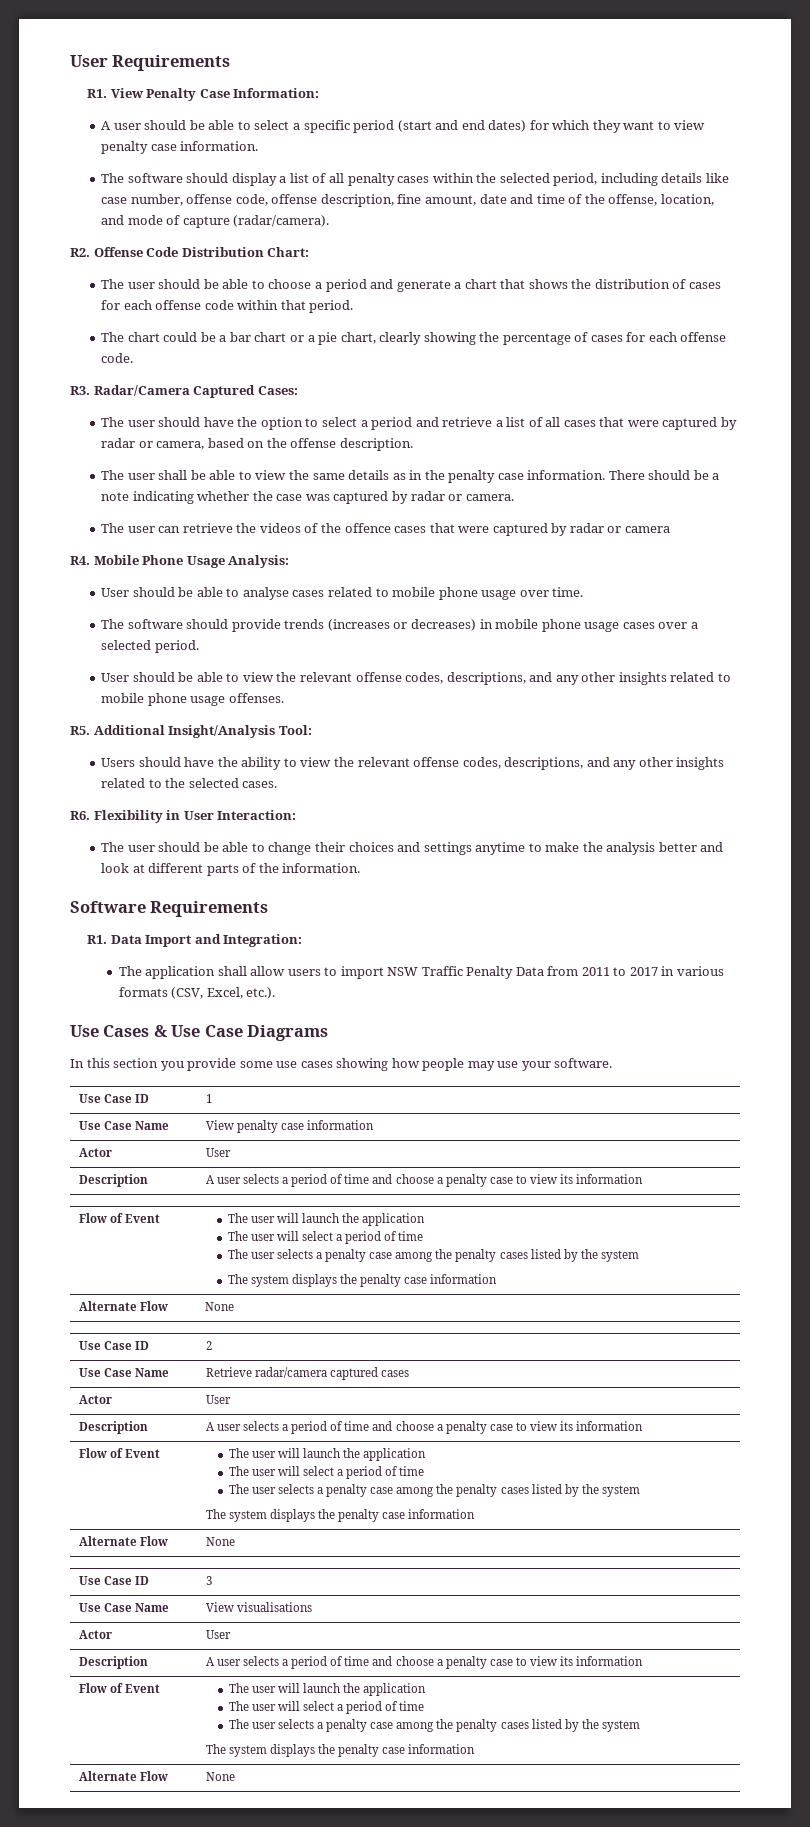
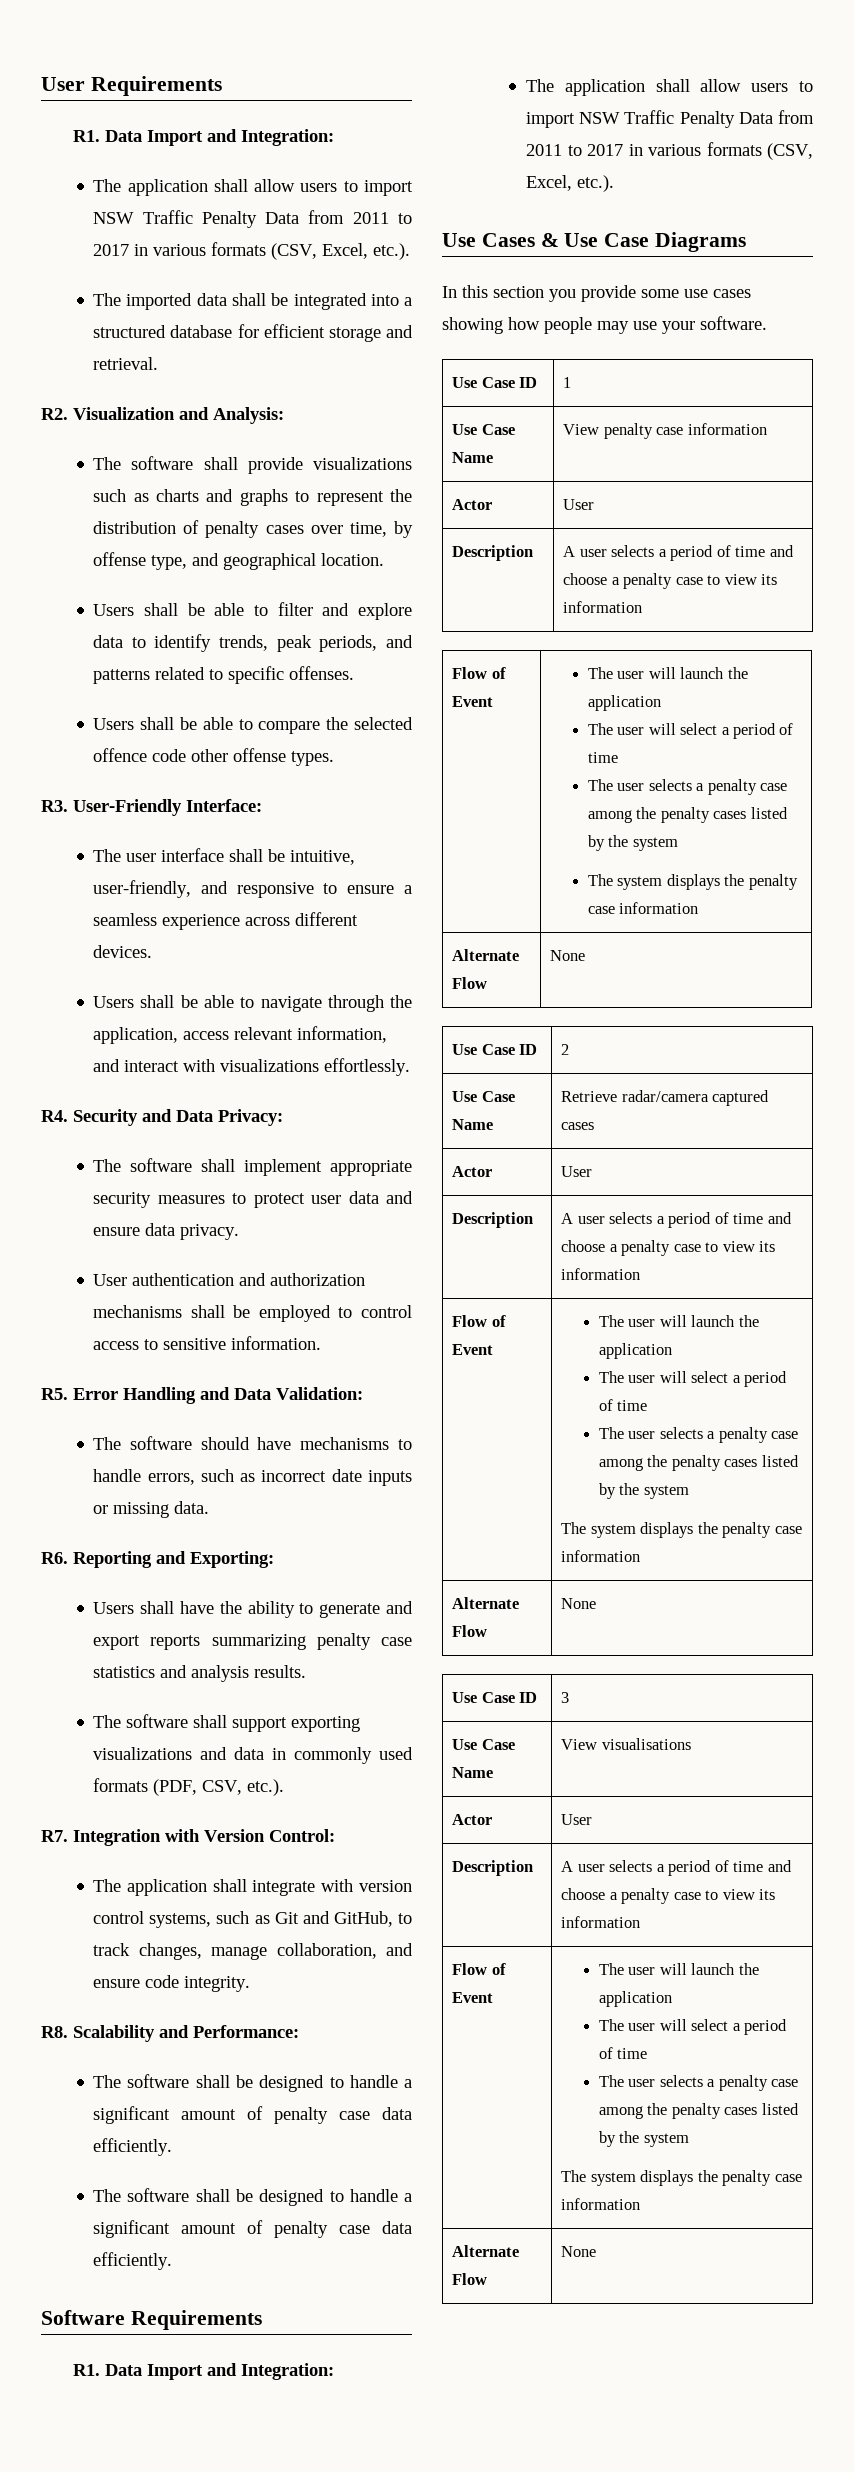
  User Requirements
- R1. View Penalty Case Information:
- A user should be able to select a specific period (start and end dates) for which they want to view penalty case information.
- The software should display a list of all penalty cases within the selected period, including details like case number, offense code, offense description, fine amount, date and time of the offense, location, and mode of capture (radar/camera).
- R2. Offense Code Distribution Chart:
- The user should be able to choose a period and generate a chart that shows the distribution of cases for each offense code within that period.
- The chart could be a bar chart or a pie chart, clearly showing the percentage of cases for each offense code.
- R3. Radar/Camera Captured Cases:
- The user should have the option to select a period and retrieve a list of all cases that were captured by radar or camera, based on the offense description.
- The user shall be able to view the same details as in the penalty case information. There should be a note indicating whether the case was captured by radar or camera.
- The user can retrieve the videos of the offence cases that were captured by radar or camera
- R4. Mobile Phone Usage Analysis:
- User should be able to analyse cases related to mobile phone usage over time.
- The software should provide trends (increases or decreases) in mobile phone usage cases over a selected period.
- User should be able to view the relevant offense codes, descriptions, and any other insights related to mobile phone usage offenses.
- R5. Additional Insight/Analysis Tool:
- Users should have the ability to view the relevant offense codes, descriptions, and any other insights related to the selected cases.
- R6. Flexibility in User Interaction:
- The user should be able to change their choices and settings anytime to make the analysis better and look at different parts of the information.
+ R1. Data Import and Integration:
+ The application shall allow users to import NSW Traffic Penalty Data from 2011 to 2017 in various formats (CSV, Excel, etc.).
+ The imported data shall be integrated into a structured database for efficient storage and retrieval.
+ R2. Visualization and Analysis:
+ The software shall provide visualizations such as charts and graphs to represent the distribution of penalty cases over time, by offense type, and geographical location.
+ Users shall be able to filter and explore data to identify trends, peak periods, and patterns related to specific offenses.
+ Users shall be able to compare the selected offence code other offense types.
+ R3. User-Friendly Interface:
+ The user interface shall be intuitive, user-friendly, and responsive to ensure a seamless experience across different devices.
+ Users shall be able to navigate through the application, access relevant information, and interact with visualizations effortlessly.
+ R4. Security and Data Privacy:
+ The software shall implement appropriate security measures to protect user data and ensure data privacy.
+ User authentication and authorization mechanisms shall be employed to control access to sensitive information.
+ R5. Error Handling and Data Validation:
+ The software should have mechanisms to handle errors, such as incorrect date inputs or missing data.
+ R6. Reporting and Exporting:
+ Users shall have the ability to generate and export reports summarizing penalty case statistics and analysis results.
+ The software shall support exporting visualizations and data in commonly used formats (PDF, CSV, etc.).
+ R7. Integration with Version Control:
+ The application shall integrate with version control systems, such as Git and GitHub, to track changes, manage collaboration, and ensure code integrity.
+ R8. Scalability and Performance:
+ The software shall be designed to handle a significant amount of penalty case data efficiently.
+ The software shall be designed to handle a significant amount of penalty case data efficiently.

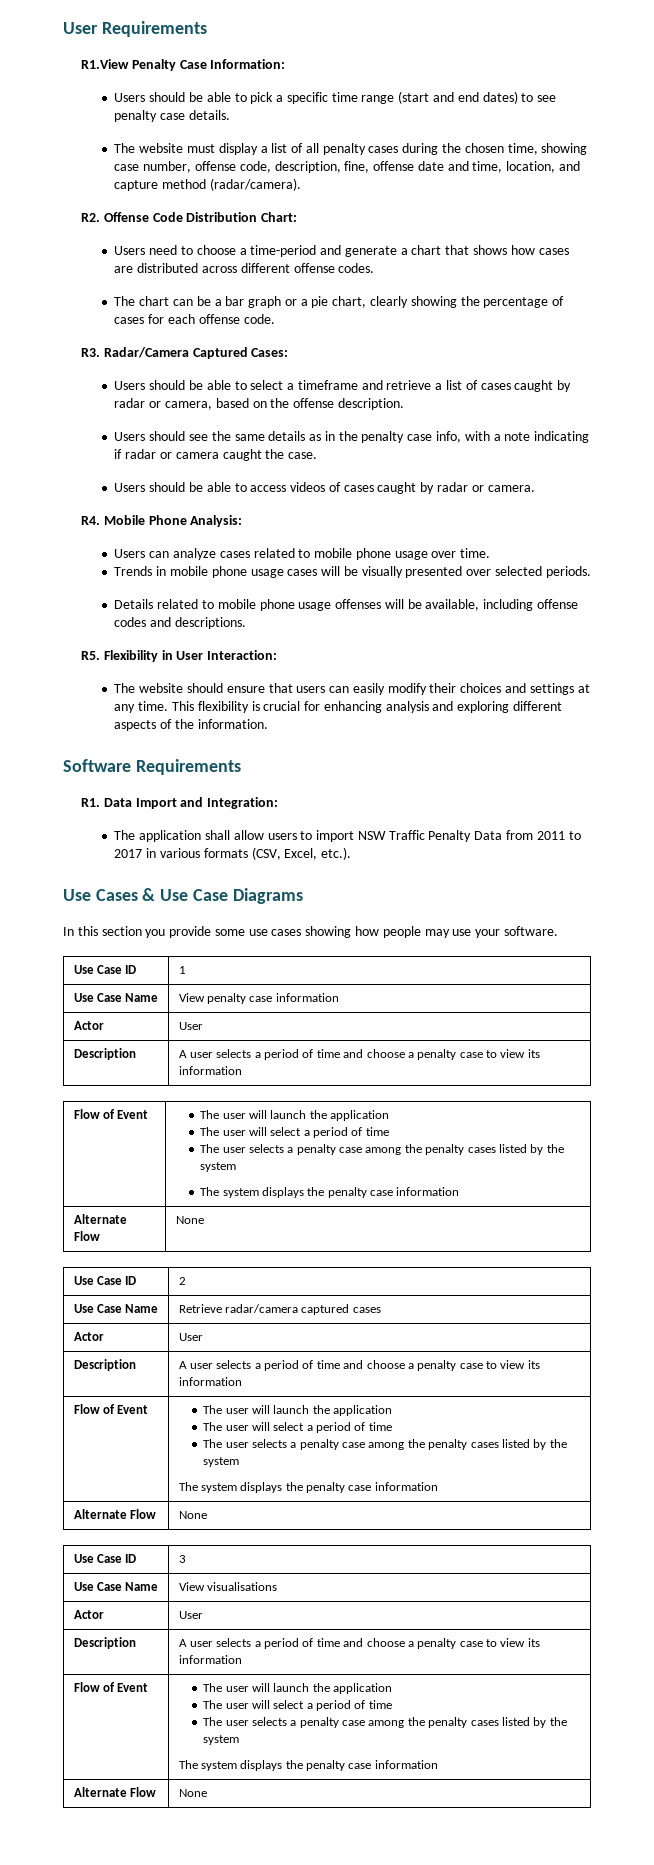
  User Requirements
- R1. Data Import and Integration:
- The application shall allow users to import NSW Traffic Penalty Data from 2011 to 2017 in various formats (CSV, Excel, etc.).
- The imported data shall be integrated into a structured database for efficient storage and retrieval.
- R2. Visualization and Analysis:
- The software shall provide visualizations such as charts and graphs to represent the distribution of penalty cases over time, by offense type, and geographical location.
- Users shall be able to filter and explore data to identify trends, peak periods, and patterns related to specific offenses.
- Users shall be able to compare the selected offence code other offense types.
- R3. User-Friendly Interface:
- The user interface shall be intuitive, user-friendly, and responsive to ensure a seamless experience across different devices.
- Users shall be able to navigate through the application, access relevant information, and interact with visualizations effortlessly.
- R4. Security and Data Privacy:
- The software shall implement appropriate security measures to protect user data and ensure data privacy.
- User authentication and authorization mechanisms shall be employed to control access to sensitive information.
- R5. Error Handling and Data Validation:
- The software should have mechanisms to handle errors, such as incorrect date inputs or missing data.
- R6. Reporting and Exporting:
- Users shall have the ability to generate and export reports summarizing penalty case statistics and analysis results.
- The software shall support exporting visualizations and data in commonly used formats (PDF, CSV, etc.).
- R7. Integration with Version Control:
- The application shall integrate with version control systems, such as Git and GitHub, to track changes, manage collaboration, and ensure code integrity.
- R8. Scalability and Performance:
- The software shall be designed to handle a significant amount of penalty case data efficiently.
- The software shall be designed to handle a significant amount of penalty case data efficiently.
+ R1.View Penalty Case Information:
+ Users should be able to pick a specific time range (start and end dates) to see penalty case details.
+ The website must display a list of all penalty cases during the chosen time, showing case number, offense code, description, fine, offense date and time, location, and capture method (radar/camera).
+ R2. Offense Code Distribution Chart:
+ Users need to choose a time-period and generate a chart that shows how cases are distributed across different offense codes.
+ The chart can be a bar graph or a pie chart, clearly showing the percentage of cases for each offense code.
+ R3. Radar/Camera Captured Cases:
+ Users should be able to select a timeframe and retrieve a list of cases caught by radar or camera, based on the offense description.
+ Users should see the same details as in the penalty case info, with a note indicating if radar or camera caught the case.
+ Users should be able to access videos of cases caught by radar or camera.
+ R4. Mobile Phone Analysis:
+ Users can analyze cases related to mobile phone usage over time.
+ Trends in mobile phone usage cases will be visually presented over selected periods.
+ Details related to mobile phone usage offenses will be available, including offense codes and descriptions.
+ R5. Flexibility in User Interaction:
+ The website should ensure that users can easily modify their choices and settings at any time. This flexibility is crucial for enhancing analysis and exploring different aspects of the information.

